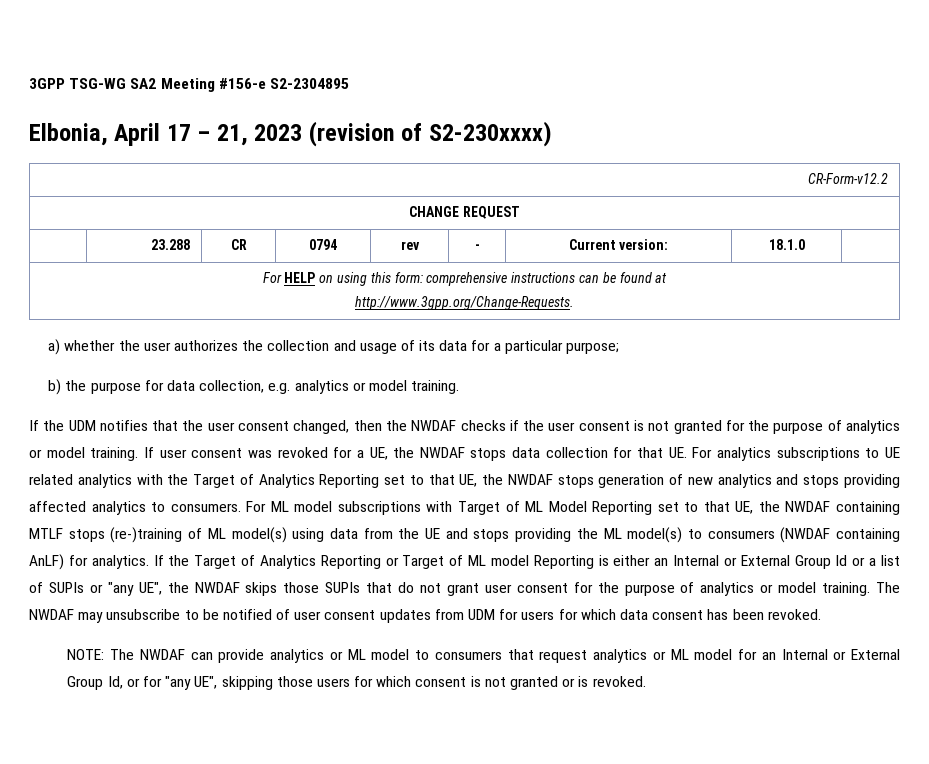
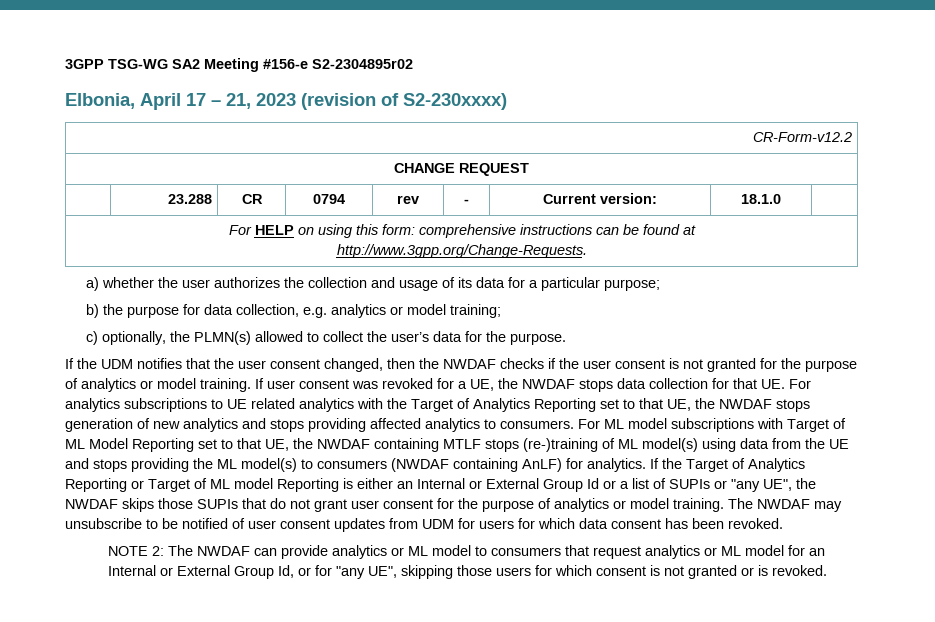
- 3GPP TSG-WG SA2 Meeting #156-e S2-2304895
+ 3GPP TSG-WG SA2 Meeting #156-e S2-2304895r02
- b) the purpose for data collection, e.g. analytics or model training.
+ b) the purpose for data collection, e.g. analytics or model training;
+ c) optionally, the PLMN(s) allowed to collect the user’s data for the purpose.
- NOTE: The NWDAF can provide analytics or ML model to consumers that request analytics or ML model for an Internal or External Group Id, or for "any UE", skipping those users for which consent is not granted or is revoked.
+ NOTE 2: The NWDAF can provide analytics or ML model to consumers that request analytics or ML model for an Internal or External Group Id, or for "any UE", skipping those users for which consent is not granted or is revoked.

